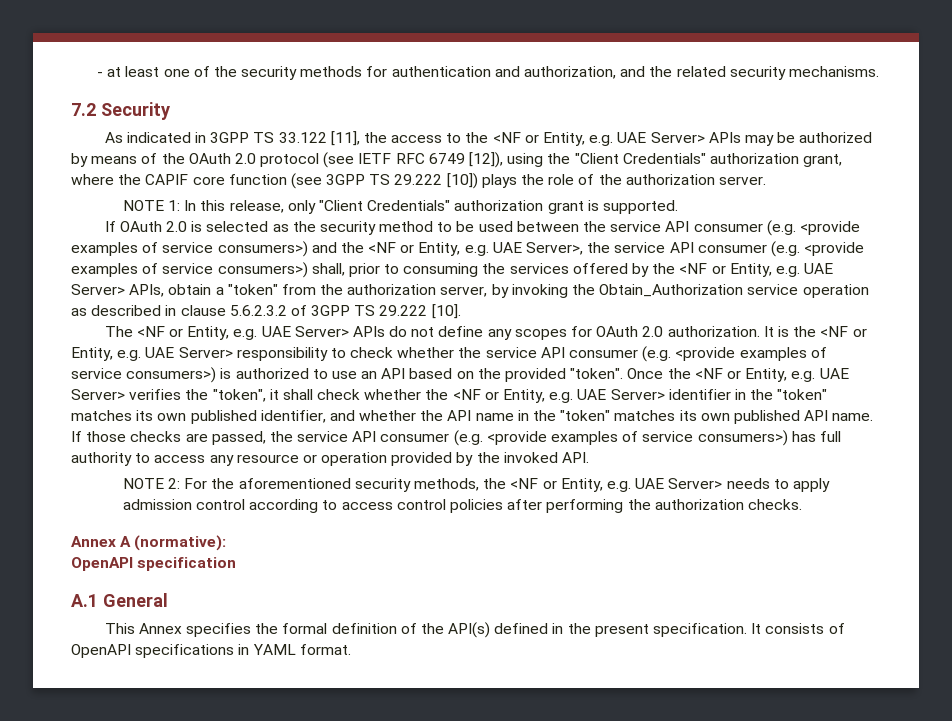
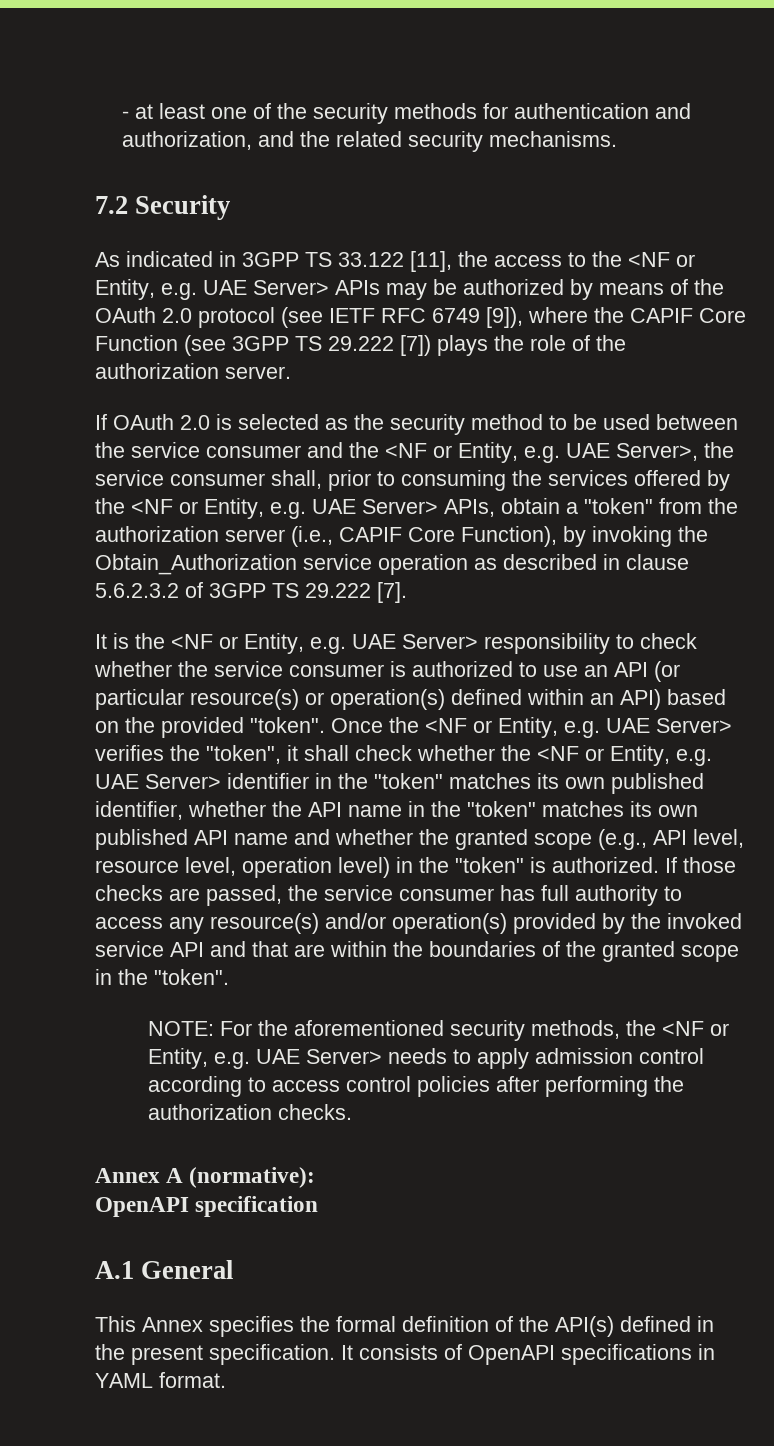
- As indicated in 3GPP TS 33.122 [11], the access to the <NF or Entity, e.g. UAE Server> APIs may be authorized by means of the OAuth 2.0 protocol (see IETF RFC 6749 [12]), using the "Client Credentials" authorization grant, where the CAPIF core function (see 3GPP TS 29.222 [10]) plays the role of the authorization server.
+ As indicated in 3GPP TS 33.122 [11], the access to the <NF or Entity, e.g. UAE Server> APIs may be authorized by means of the OAuth 2.0 protocol (see IETF RFC 6749 [9]), where the CAPIF Core Function (see 3GPP TS 29.222 [7]) plays the role of the authorization server.
- NOTE 1: In this release, only "Client Credentials" authorization grant is supported.
- If OAuth 2.0 is selected as the security method to be used between the service API consumer (e.g. <provide examples of service consumers>) and the <NF or Entity, e.g. UAE Server>, the service API consumer (e.g. <provide examples of service consumers>) shall, prior to consuming the services offered by the <NF or Entity, e.g. UAE Server> APIs, obtain a "token" from the authorization server, by invoking the Obtain_Authorization service operation as described in clause 5.6.2.3.2 of 3GPP TS 29.222 [10].
- The <NF or Entity, e.g. UAE Server> APIs do not define any scopes for OAuth 2.0 authorization. It is the <NF or Entity, e.g. UAE Server> responsibility to check whether the service API consumer (e.g. <provide examples of service consumers>) is authorized to use an API based on the provided "token".
+ If OAuth 2.0 is selected as the security method to be used between the service consumer and the <NF or Entity, e.g. UAE Server>, the service consumer shall, prior to consuming the services offered by the <NF or Entity, e.g. UAE Server> APIs, obtain a "token" from the authorization server (i.e., CAPIF Core Function), by invoking the Obtain_Authorization service operation as described in clause 5.6.2.3.2 of 3GPP TS 29.222 [7].
+ It is the <NF or Entity, e.g. UAE Server> responsibility to check whether the service consumer is authorized to use an API (or particular resource(s) or operation(s) defined within an API) based on the provided "token".
- Once the <NF or Entity, e.g. UAE Server> verifies the "token", it shall check whether the <NF or Entity, e.g. UAE Server> identifier in the "token" matches its own published identifier, and whether the API name in the "token" matches its own published API name.
+ Once the <NF or Entity, e.g. UAE Server> verifies the "token", it shall check whether the <NF or Entity, e.g. UAE Server> identifier in the "token" matches its own published identifier, whether the API name in the "token" matches its own published API name and whether the granted scope (e.g., API level, resource level, operation level) in the "token" is authorized.
- If those checks are passed, the service API consumer (e.g. <provide examples of service consumers>) has full authority to access any resource or operation provided by the invoked API.
- NOTE 2: For the aforementioned security methods, the <NF or Entity, e.g. UAE Server> needs to apply admission control according to access control policies after performing the authorization checks.
+ If those checks are passed, the service consumer has full authority to access any resource(s) and/or operation(s) provided by the invoked service API and that are within the boundaries of the granted scope in the "token".
+ NOTE: For the aforementioned security methods, the <NF or Entity, e.g. UAE Server> needs to apply admission control according to access control policies after performing the authorization checks.

